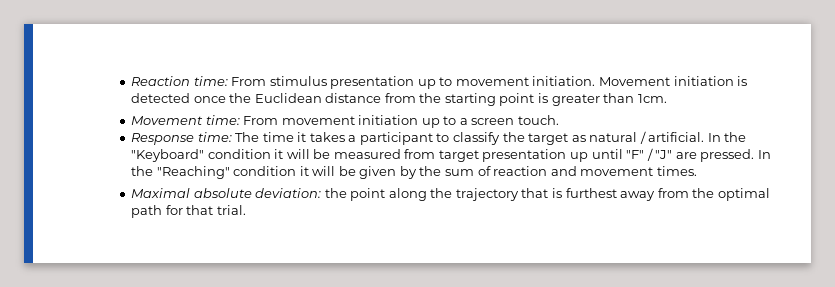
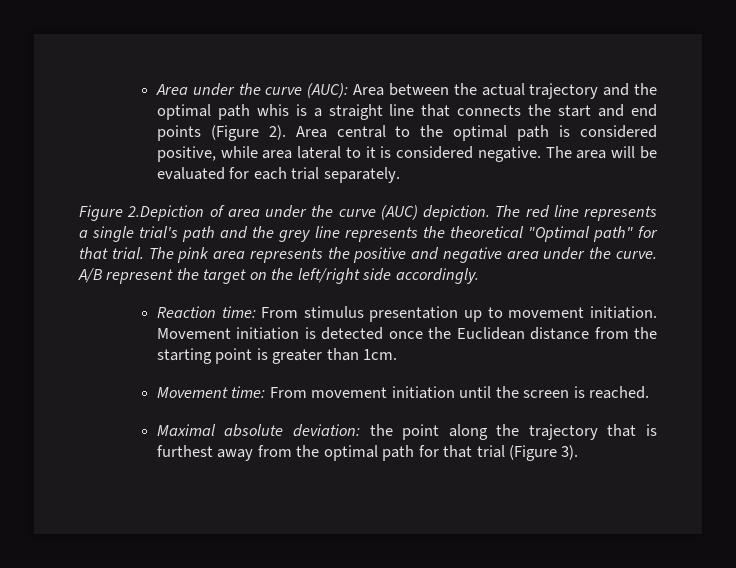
+ Area under the curve (AUC): Area between the actual trajectory and the optimal path whis is a straight line that connects the start and end points (Figure 2). Area central to the optimal path is considered positive, while area lateral to it is considered negative. The area will be evaluated for each trial separately.
+ Figure 2.Depiction of area under the curve (AUC) depiction. The red line represents a single trial's path and the grey line represents the theoretical "Optimal path" for that trial. The pink area represents the positive and negative area under the curve. A/B represent the target on the left/right side accordingly.
- Movement time: From movement initiation up to a screen touch.
- Response time: The time it takes a participant to classify the target as natural / artificial. In the "Keyboard" condition it will be measured from target presentation up until "F" / "J" are pressed. In the "Reaching" condition it will be given by the sum of reaction and movement times.
+ Movement time: From movement initiation until the screen is reached.
- Maximal absolute deviation: the point along the trajectory that is furthest away from the optimal path for that trial.
+ Maximal absolute deviation: the point along the trajectory that is furthest away from the optimal path for that trial (Figure 3).

